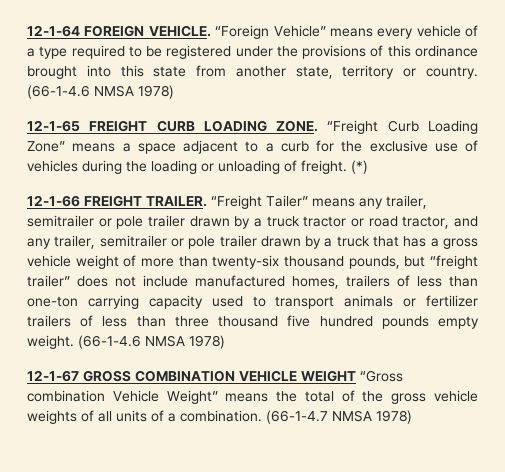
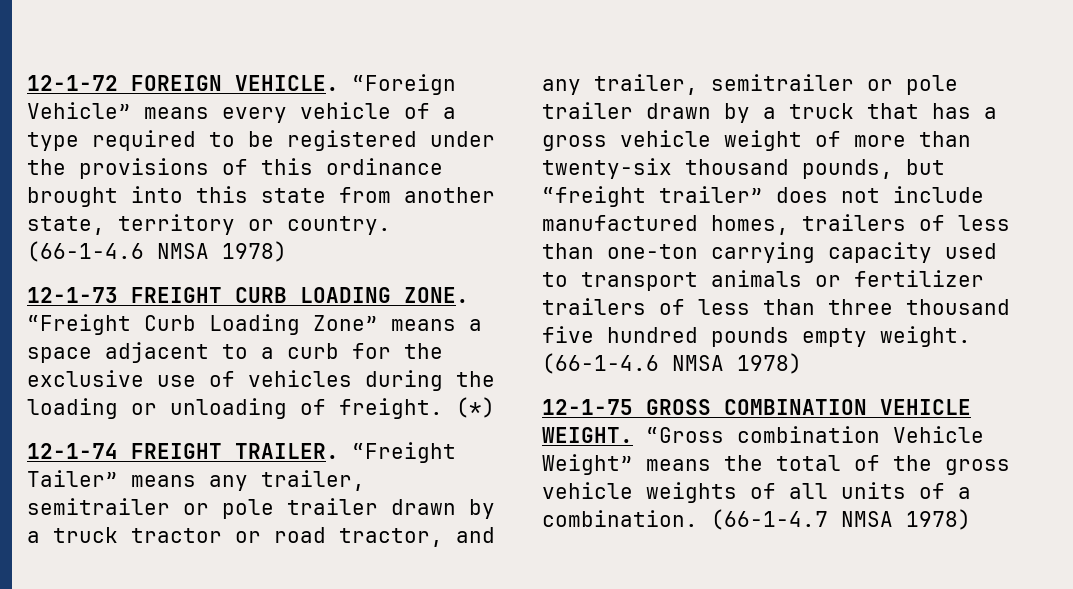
- 12-1-64 FOREIGN VEHICLE.
+ 12-1-72 FOREIGN VEHICLE.
- 12-1-65 FREIGHT CURB LOADING ZONE.
+ 12-1-73 FREIGHT CURB LOADING ZONE.
- 12-1-66 FREIGHT TRAILER.
+ 12-1-74 FREIGHT TRAILER.
- 12-1-67 GROSS COMBINATION VEHICLE WEIGHT “Gross combination Vehicle Weight” means the total of the gross vehicle weights of all units of a combination.
+ 12-1-75 GROSS COMBINATION VEHICLE WEIGHT. “Gross combination Vehicle Weight” means the total of the gross vehicle weights of all units of a combination.

